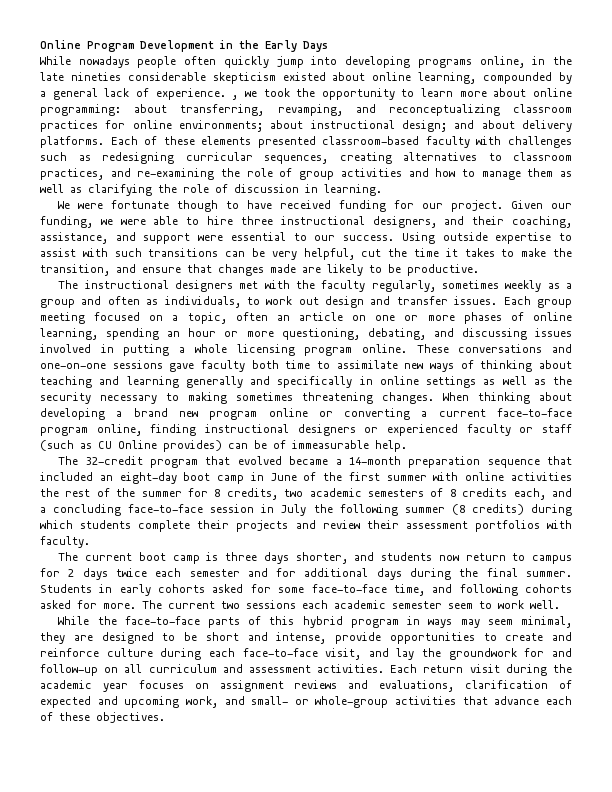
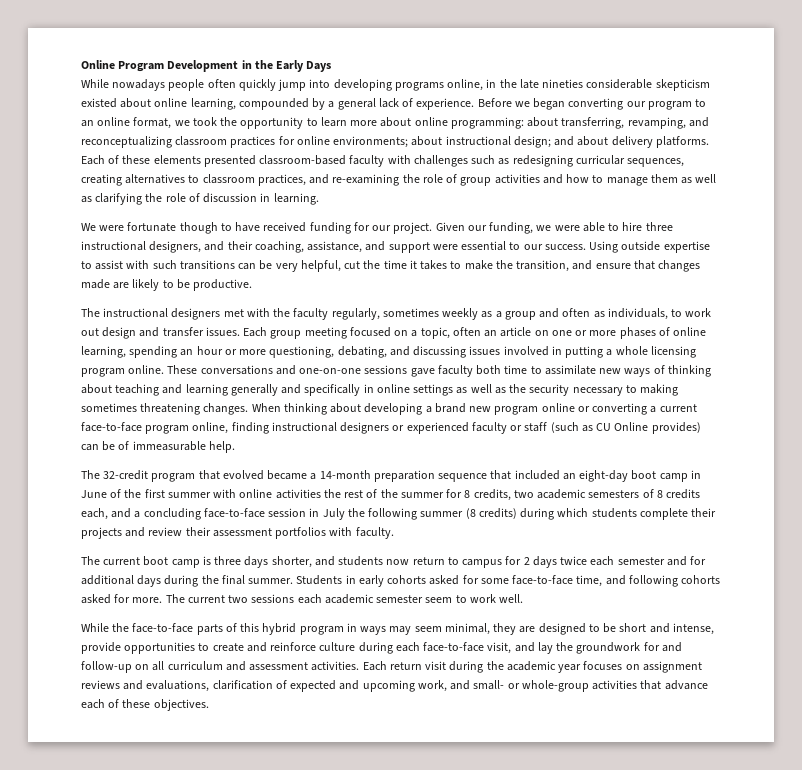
- While nowadays people often quickly jump into developing programs online, in the late nineties considerable skepticism existed about online learning, compounded by a general lack of experience. , we took the opportunity to learn more about online programming: about transferring, revamping, and reconceptualizing classroom practices for online environments; about instructional design; and about delivery platforms.
+ While nowadays people often quickly jump into developing programs online, in the late nineties considerable skepticism existed about online learning, compounded by a general lack of experience. Before we began converting our program to an online format, we took the opportunity to learn more about online programming: about transferring, revamping, and reconceptualizing classroom practices for online environments; about instructional design; and about delivery platforms.

